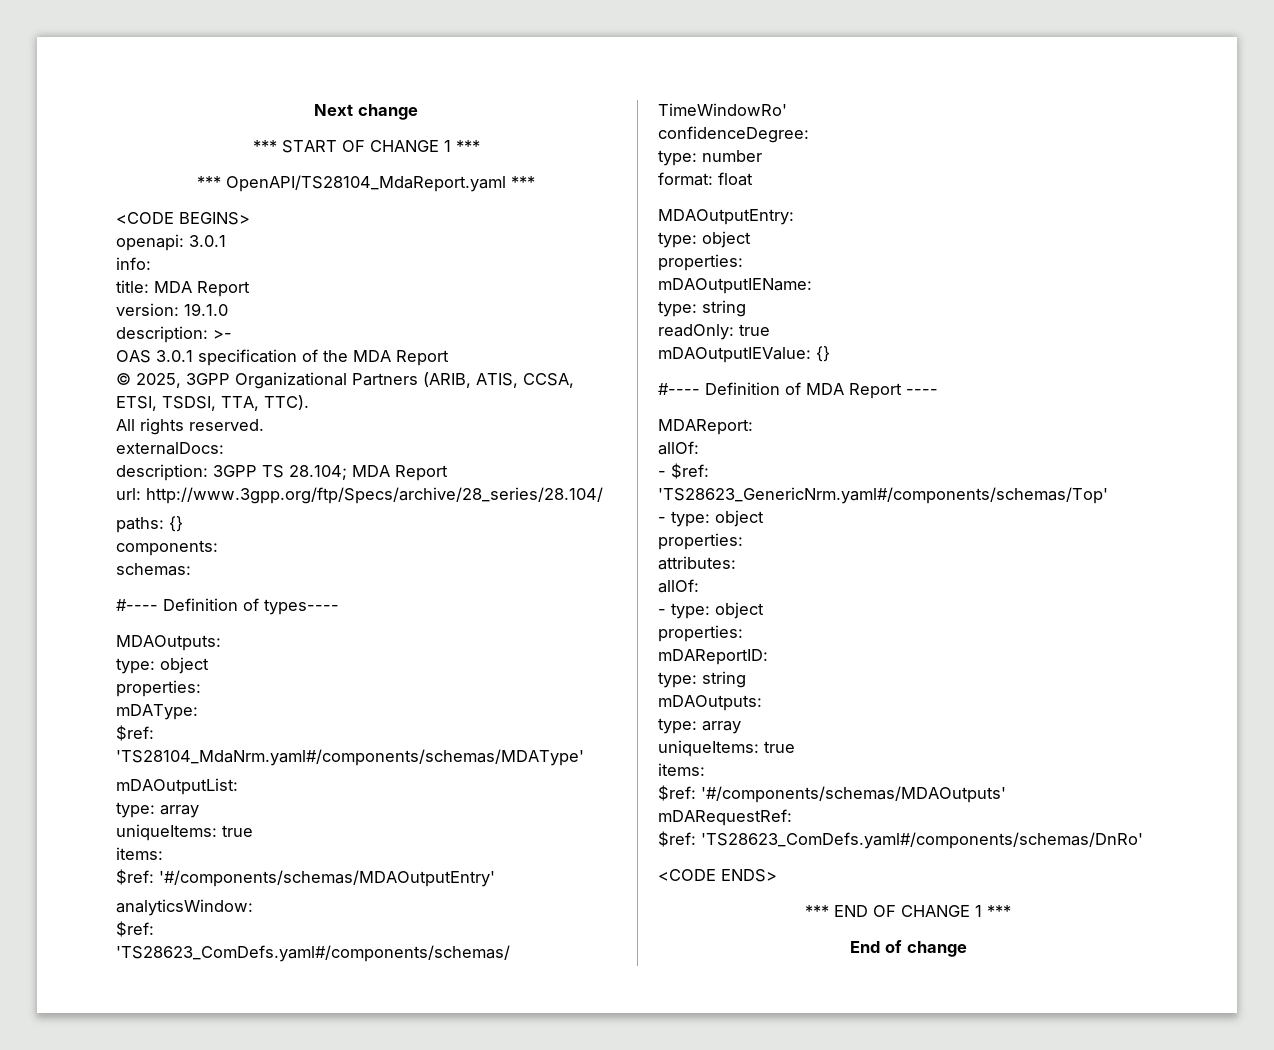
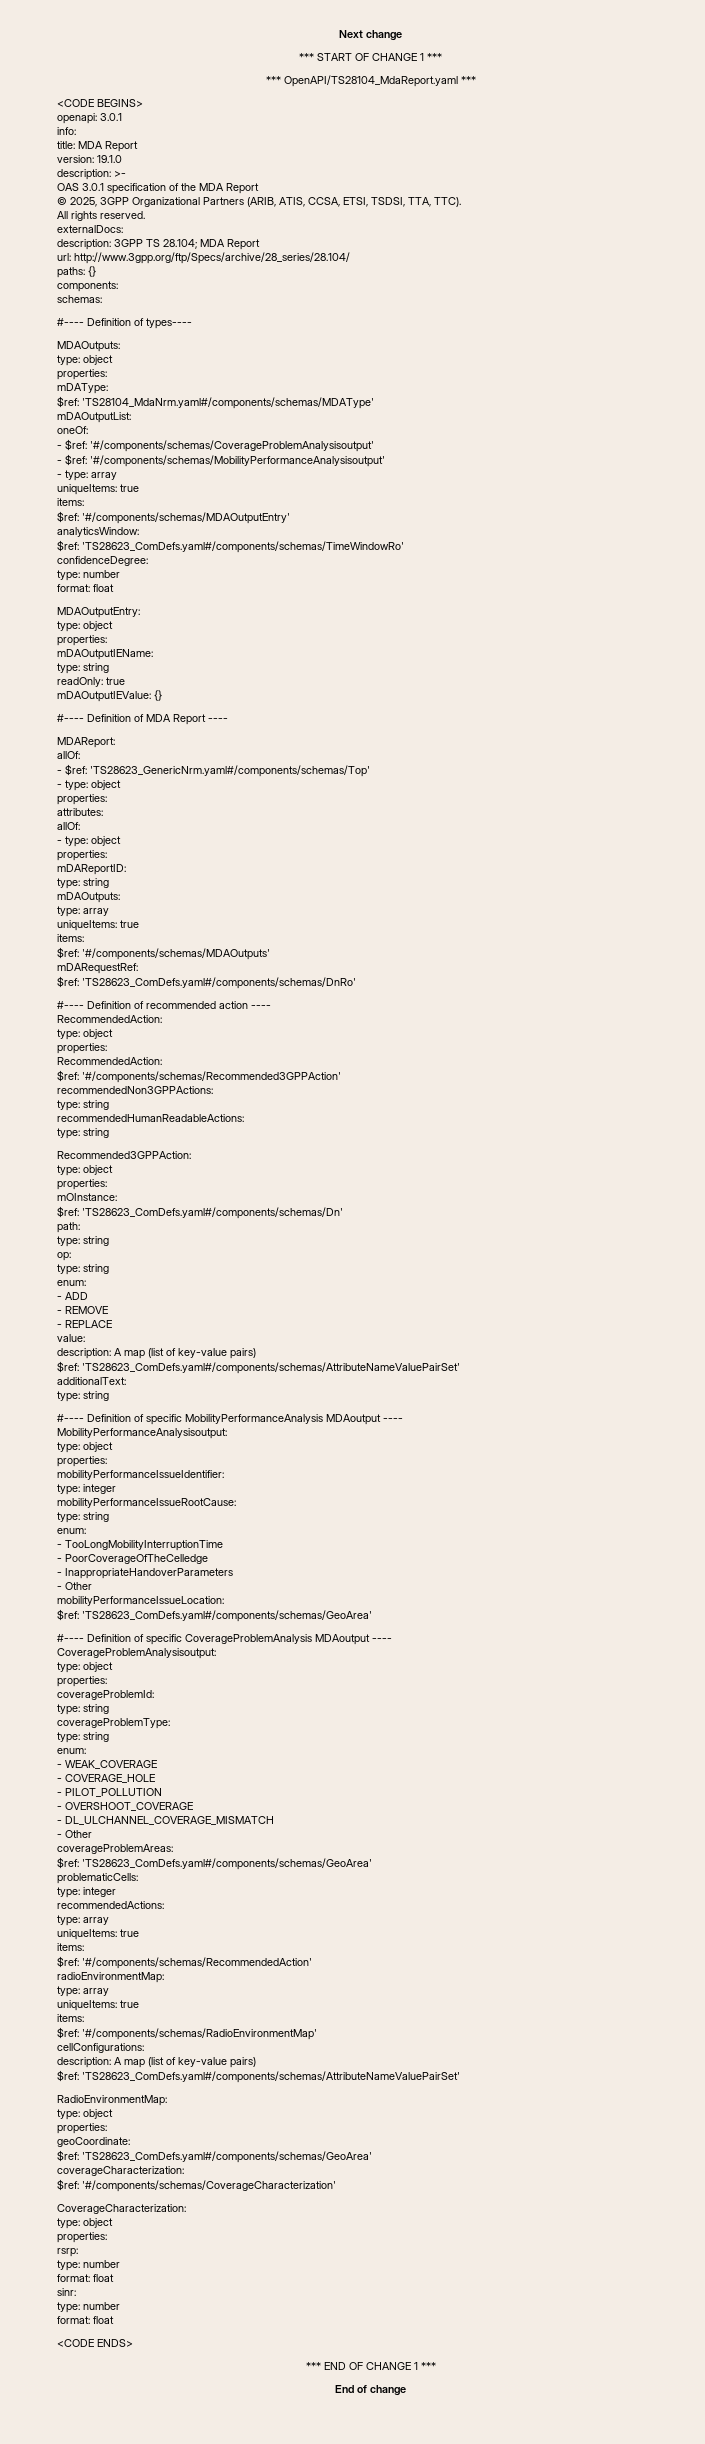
  mDAOutputList:
- type: array
+ oneOf:
+ - $ref: '#/components/schemas/CoverageProblemAnalysisoutput'
+ - $ref: '#/components/schemas/MobilityPerformanceAnalysisoutput'
+ - type: array
+ #---- Definition of recommended action ----
+ RecommendedAction:
+ type: object
+ properties:
+ RecommendedAction:
+ $ref: '#/components/schemas/Recommended3GPPAction'
+ recommendedNon3GPPActions:
+ type: string
+ recommendedHumanReadableActions:
+ type: string
+ Recommended3GPPAction:
+ type: object
+ properties:
+ mOInstance:
+ $ref: 'TS28623_ComDefs.yaml#/components/schemas/Dn'
+ path:
+ type: string
+ op:
+ type: string
+ enum:
+ - ADD
+ - REMOVE
+ - REPLACE
+ value:
+ description: A map (list of key-value pairs)
+ $ref: 'TS28623_ComDefs.yaml#/components/schemas/AttributeNameValuePairSet'
+ additionalText:
+ type: string
+ #---- Definition of specific MobilityPerformanceAnalysis MDAoutput ----
+ MobilityPerformanceAnalysisoutput:
+ type: object
+ properties:
+ mobilityPerformanceIssueIdentifier:
+ type: integer
+ mobilityPerformanceIssueRootCause:
+ type: string
+ enum:
+ - TooLongMobilityInterruptionTime
+ - PoorCoverageOfTheCelledge
+ - InappropriateHandoverParameters
+ - Other
+ mobilityPerformanceIssueLocation:
+ $ref: 'TS28623_ComDefs.yaml#/components/schemas/GeoArea'
+ #---- Definition of specific CoverageProblemAnalysis MDAoutput ----
+ CoverageProblemAnalysisoutput:
+ type: object
+ properties:
+ coverageProblemId:
+ type: string
+ coverageProblemType:
+ type: string
+ enum:
+ - WEAK_COVERAGE
+ - COVERAGE_HOLE
+ - PILOT_POLLUTION
+ - OVERSHOOT_COVERAGE
+ - DL_ULCHANNEL_COVERAGE_MISMATCH
+ - Other
+ coverageProblemAreas:
+ $ref: 'TS28623_ComDefs.yaml#/components/schemas/GeoArea'
+ problematicCells:
+ type: integer
+ recommendedActions:
+ type: array
+ uniqueItems: true
+ items:
+ $ref: '#/components/schemas/RecommendedAction'
+ radioEnvironmentMap:
+ type: array
+ uniqueItems: true
+ items:
+ $ref: '#/components/schemas/RadioEnvironmentMap'
+ cellConfigurations:
+ description: A map (list of key-value pairs)
+ $ref: 'TS28623_ComDefs.yaml#/components/schemas/AttributeNameValuePairSet'
+ RadioEnvironmentMap:
+ type: object
+ properties:
+ geoCoordinate:
+ $ref: 'TS28623_ComDefs.yaml#/components/schemas/GeoArea'
+ coverageCharacterization:
+ $ref: '#/components/schemas/CoverageCharacterization'
+ CoverageCharacterization:
+ type: object
+ properties:
+ rsrp:
+ type: number
+ format: float
+ sinr:
+ type: number
+ format: float

